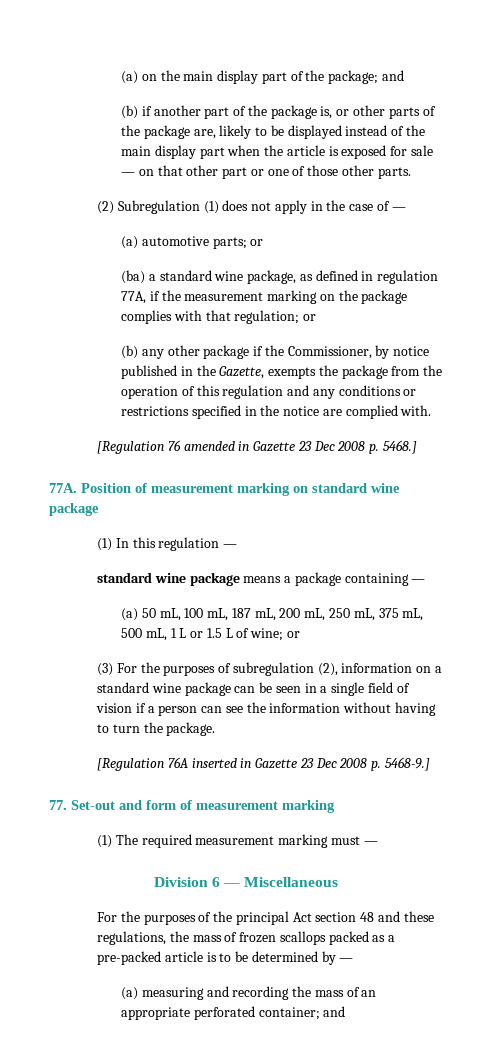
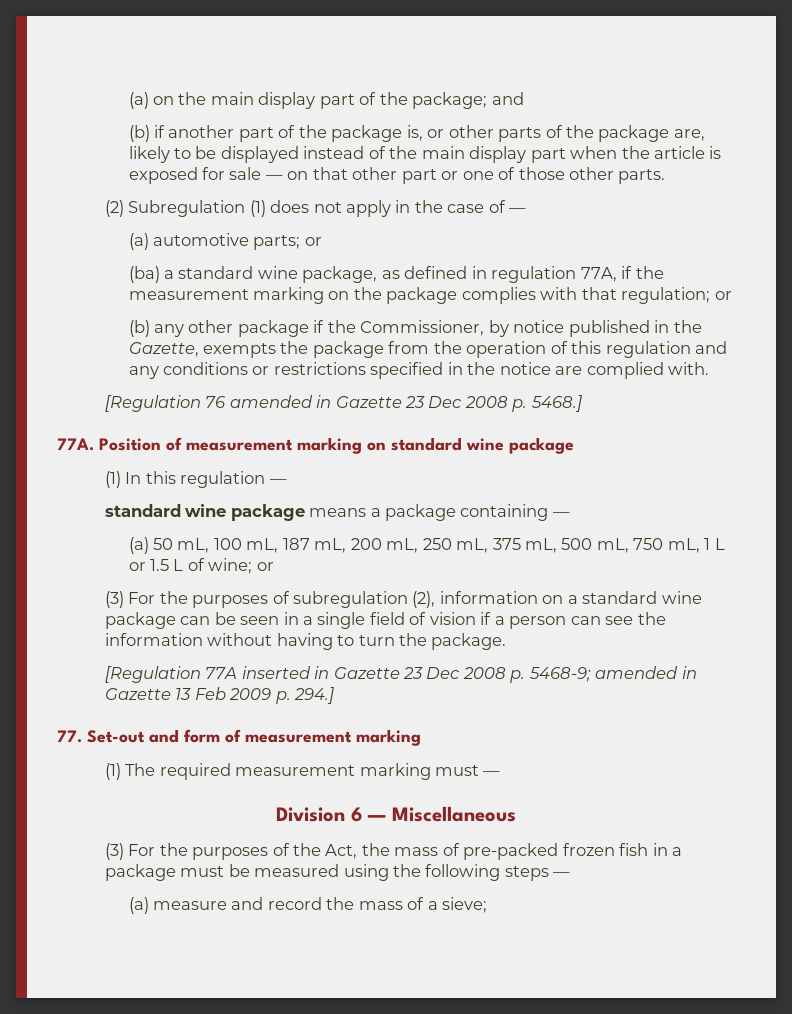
- (a) 50 mL, 100 mL, 187 mL, 200 mL, 250 mL, 375 mL, 500 mL, 1 L or 1.5 L of wine; or
+ (a) 50 mL, 100 mL, 187 mL, 200 mL, 250 mL, 375 mL, 500 mL, 750 mL, 1 L or 1.5 L of wine; or
- [Regulation 76A inserted in Gazette 23 Dec 2008 p. 5468-9.]
+ [Regulation 77A inserted in Gazette 23 Dec 2008 p. 5468-9; amended in Gazette 13 Feb 2009 p. 294.]
- For the purposes of the principal Act section 48 and these regulations, the mass of frozen scallops packed as a pre-packed article is to be determined by —
- (a) measuring and recording the mass of an appropriate perforated container; and
+ (3) For the purposes of the Act, the mass of pre-packed frozen fish in a package must be measured using the following steps —
+ (a) measure and record the mass of a sieve;

